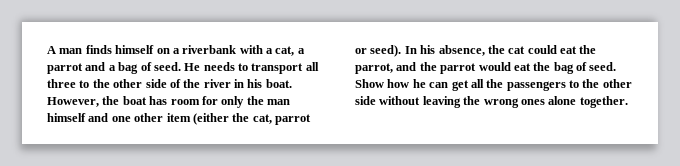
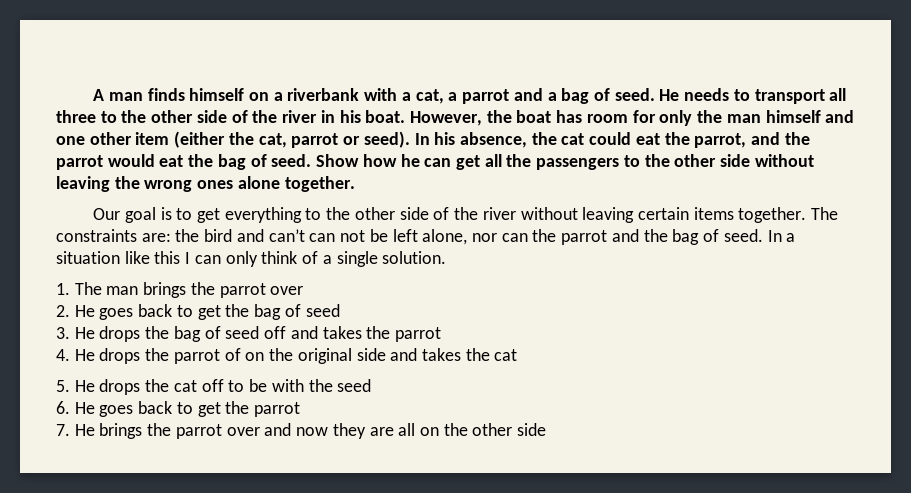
+ Our goal is to get everything to the other side of the river without leaving certain items together. The constraints are: the bird and can’t can not be left alone, nor can the parrot and the bag of seed. In a situation like this I can only think of a single solution.
+ 1. The man brings the parrot over
+ 2. He goes back to get the bag of seed
+ 3. He drops the bag of seed off and takes the parrot
+ 4. He drops the parrot of on the original side and takes the cat
+ 5. He drops the cat off to be with the seed
+ 6. He goes back to get the parrot
+ 7. He brings the parrot over and now they are all on the other side

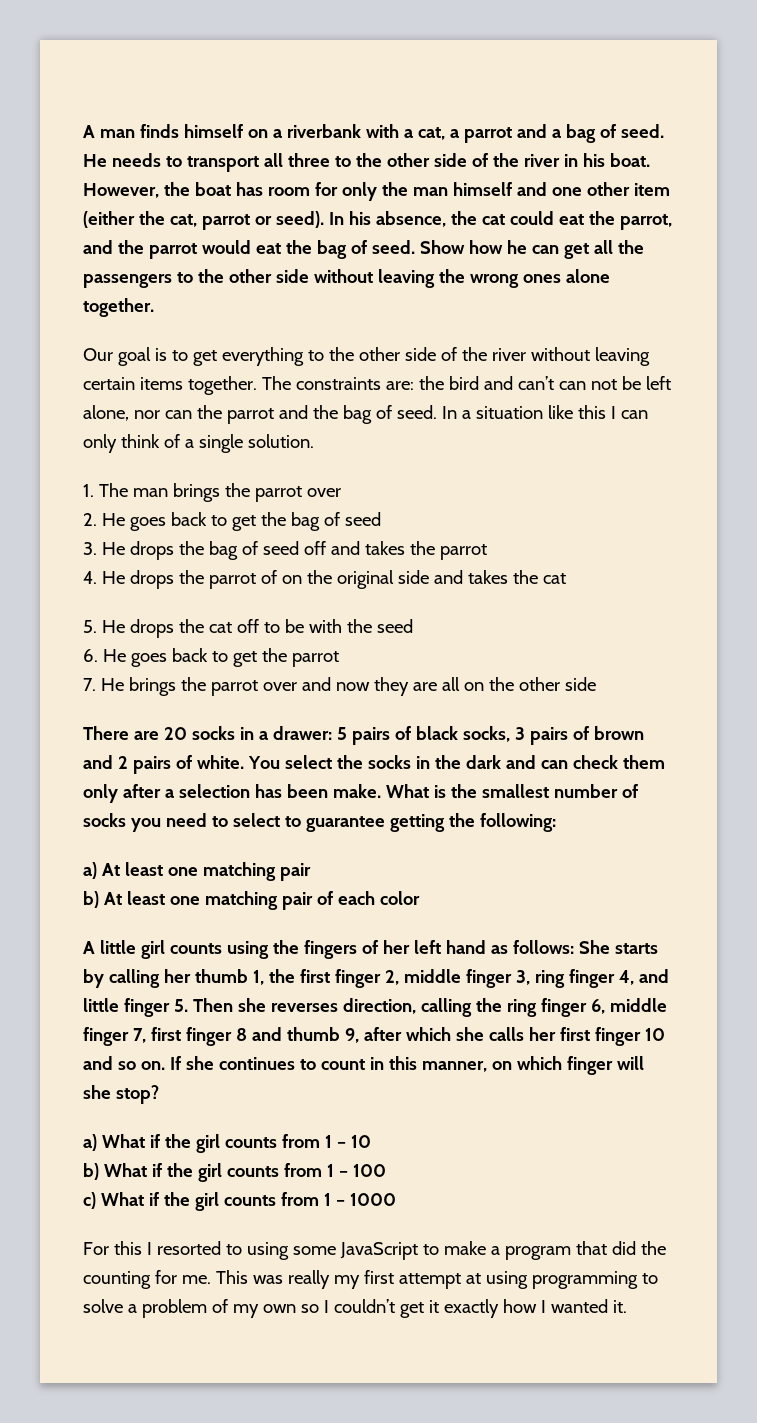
+ There are 20 socks in a drawer: 5 pairs of black socks, 3 pairs of brown and 2 pairs of white. You select the socks in the dark and can check them only after a selection has been make. What is the smallest number of socks you need to select to guarantee getting the following:
+ a) At least one matching pair
+ b) At least one matching pair of each color
+ A little girl counts using the fingers of her left hand as follows: She starts by calling her thumb 1, the first finger 2, middle finger 3, ring finger 4, and little finger 5. Then she reverses direction, calling the ring finger 6, middle finger 7, first finger 8 and thumb 9, after which she calls her first finger 10 and so on. If she continues to count in this manner, on which finger will she stop?
+ a) What if the girl counts from 1 – 10
+ b) What if the girl counts from 1 – 100
+ c) What if the girl counts from 1 – 1000
+ For this I resorted to using some JavaScript to make a program that did the counting for me. This was really my first attempt at using programming to solve a problem of my own so I couldn’t get it exactly how I wanted it.

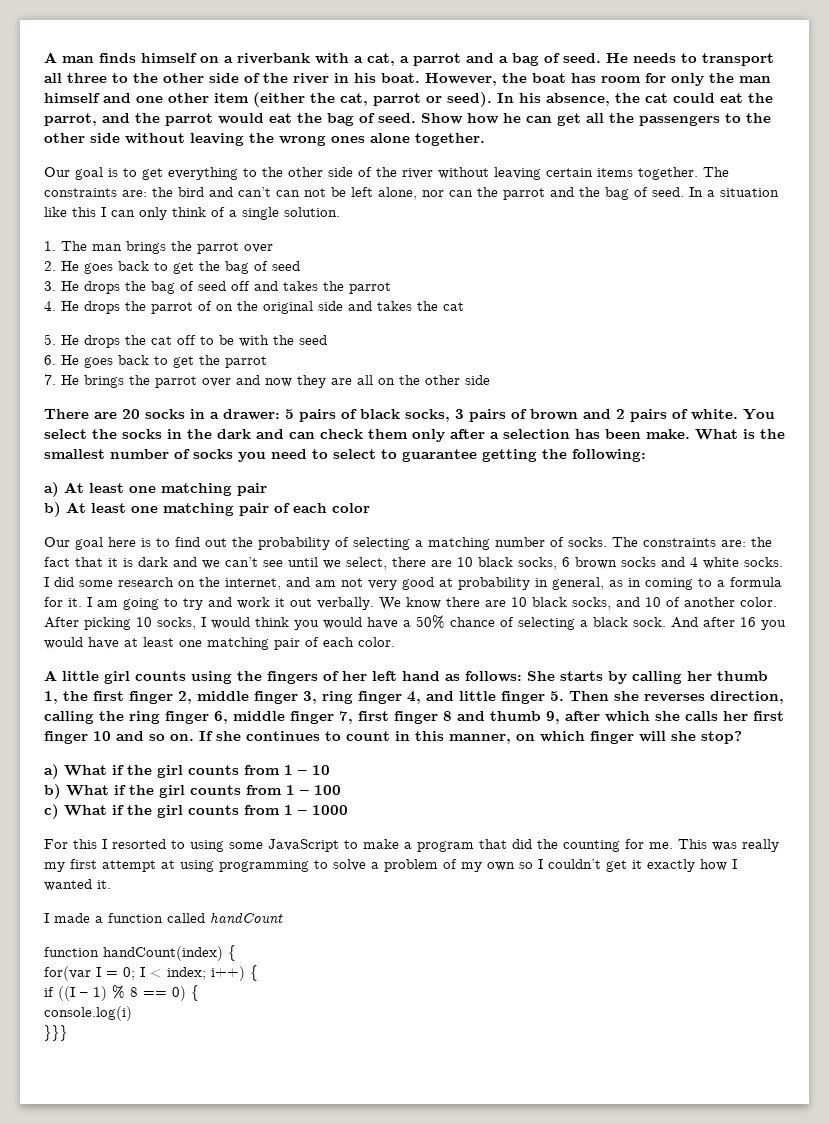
+ Our goal here is to find out the probability of selecting a matching number of socks. The constraints are: the fact that it is dark and we can’t see until we select, there are 10 black socks, 6 brown socks and 4 white socks. I did some research on the internet, and am not very good at probability in general, as in coming to a formula for it. I am going to try and work it out verbally. We know there are 10 black socks, and 10 of another color. After picking 10 socks, I would think you would have a 50% chance of selecting a black sock. And after 16 you would have at least one matching pair of each color.
+ I made a function called handCount
+ function handCount(index) {
+ for(var I = 0; I < index; i++) {
+ if ((I – 1) % 8 == 0) {
+ console.log(i)
+ }}}

